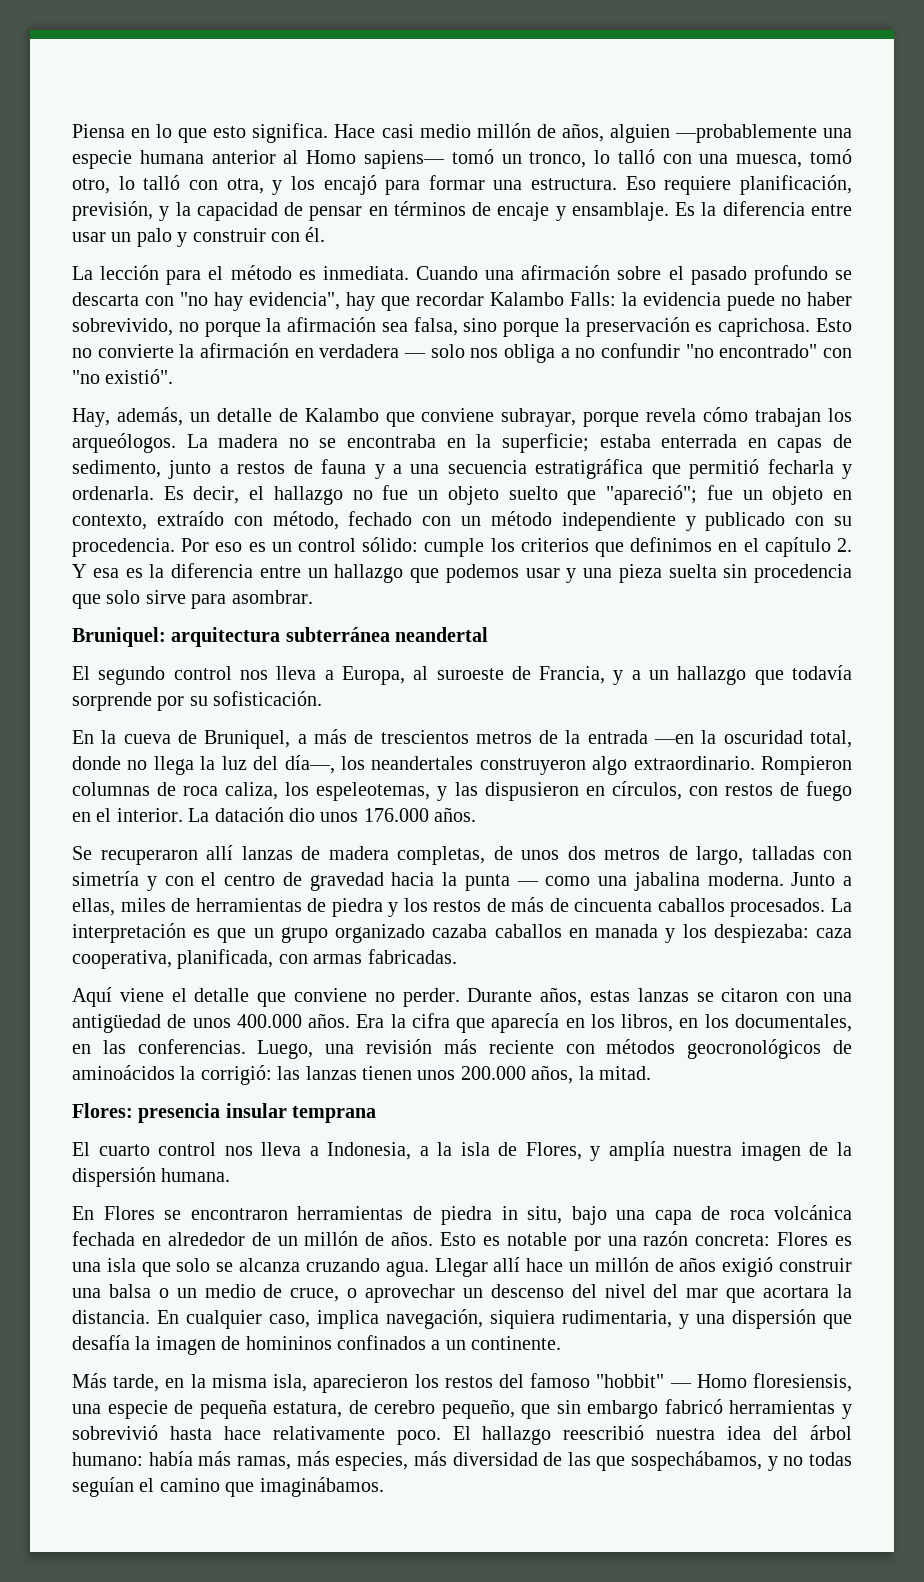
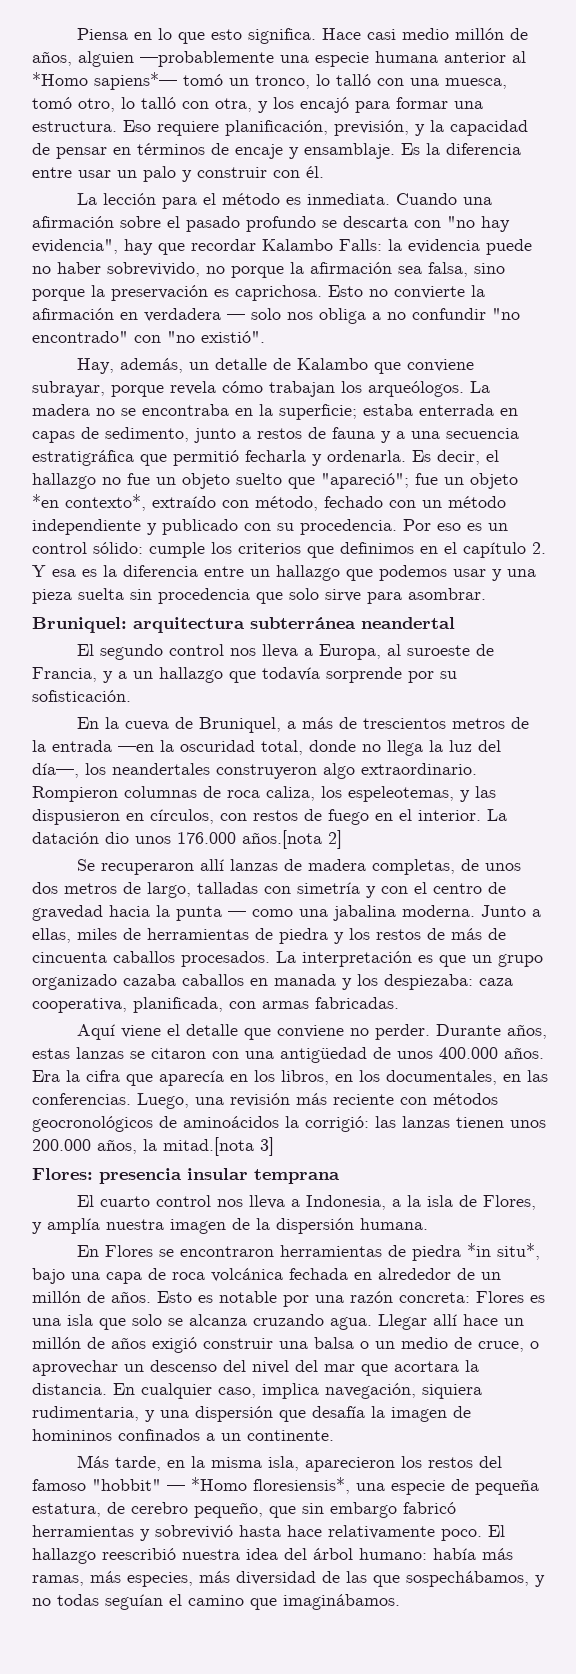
- Hace casi medio millón de años, alguien —probablemente una especie humana anterior al Homo sapiens— tomó un tronco, lo talló con una muesca, tomó otro, lo talló con otra, y los encajó para formar una estructura.
+ Hace casi medio millón de años, alguien —probablemente una especie humana anterior al *Homo sapiens*— tomó un tronco, lo talló con una muesca, tomó otro, lo talló con otra, y los encajó para formar una estructura.
- Es decir, el hallazgo no fue un objeto suelto que "apareció"; fue un objeto en contexto, extraído con método, fechado con un método independiente y publicado con su procedencia.
+ Es decir, el hallazgo no fue un objeto suelto que "apareció"; fue un objeto *en contexto*, extraído con método, fechado con un método independiente y publicado con su procedencia.
- La datación dio unos 176.000 años.
+ La datación dio unos 176.000 años.[nota 2]
- Luego, una revisión más reciente con métodos geocronológicos de aminoácidos la corrigió: las lanzas tienen unos 200.000 años, la mitad.
+ Luego, una revisión más reciente con métodos geocronológicos de aminoácidos la corrigió: las lanzas tienen unos 200.000 años, la mitad.[nota 3]
- En Flores se encontraron herramientas de piedra in situ, bajo una capa de roca volcánica fechada en alrededor de un millón de años.
+ En Flores se encontraron herramientas de piedra *in situ*, bajo una capa de roca volcánica fechada en alrededor de un millón de años.
- Más tarde, en la misma isla, aparecieron los restos del famoso "hobbit" — Homo floresiensis, una especie de pequeña estatura, de cerebro pequeño, que sin embargo fabricó herramientas y sobrevivió hasta hace relativamente poco.
+ Más tarde, en la misma isla, aparecieron los restos del famoso "hobbit" — *Homo floresiensis*, una especie de pequeña estatura, de cerebro pequeño, que sin embargo fabricó herramientas y sobrevivió hasta hace relativamente poco.

